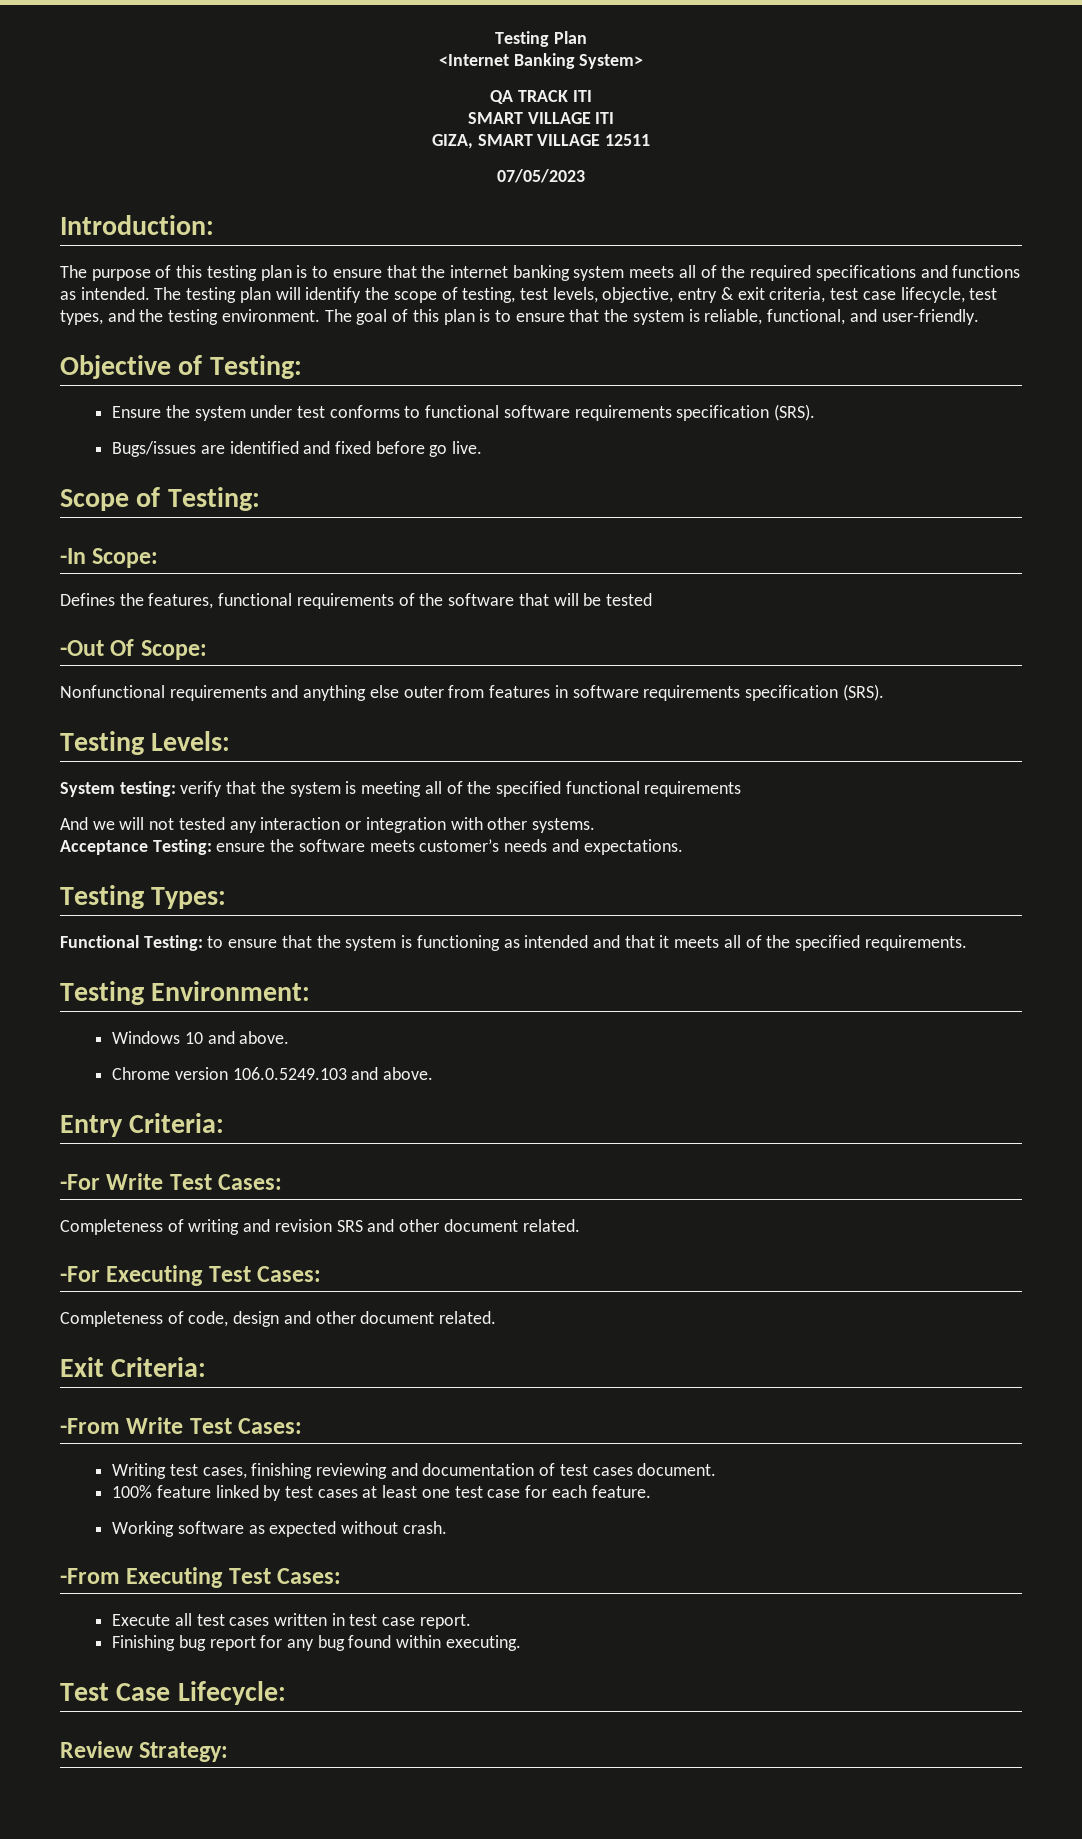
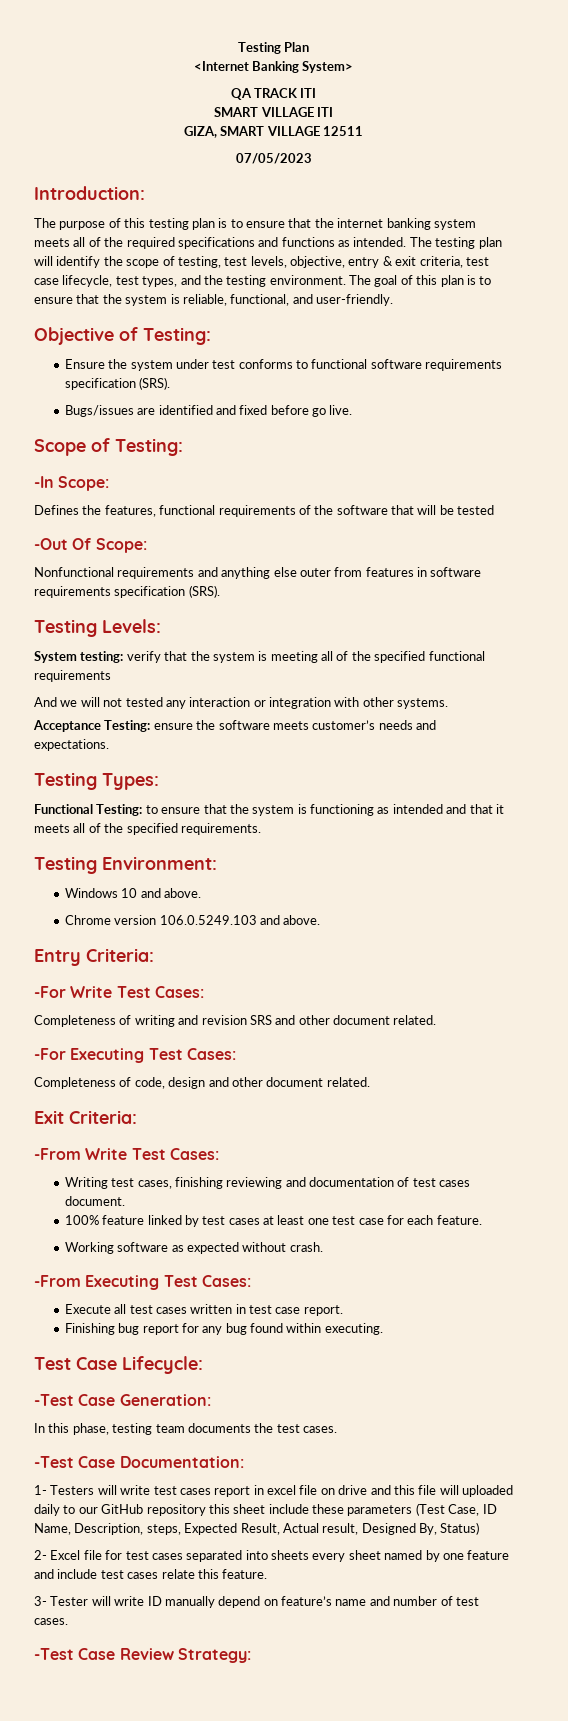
- Review Strategy:
+ -Test Case Generation:
+ In this phase, testing team documents the test cases.
+ -Test Case Documentation:
+ 1- Testers will write test cases report in excel file on drive and this file will uploaded daily to our GitHub repository this sheet include these parameters (Test Case, ID Name, Description, steps, Expected Result, Actual result, Designed By, Status)
+ 2- Excel file for test cases separated into sheets every sheet named by one feature and include test cases relate this feature.
+ 3- Tester will write ID manually depend on feature’s name and number of test cases.
+ -Test Case Review Strategy:

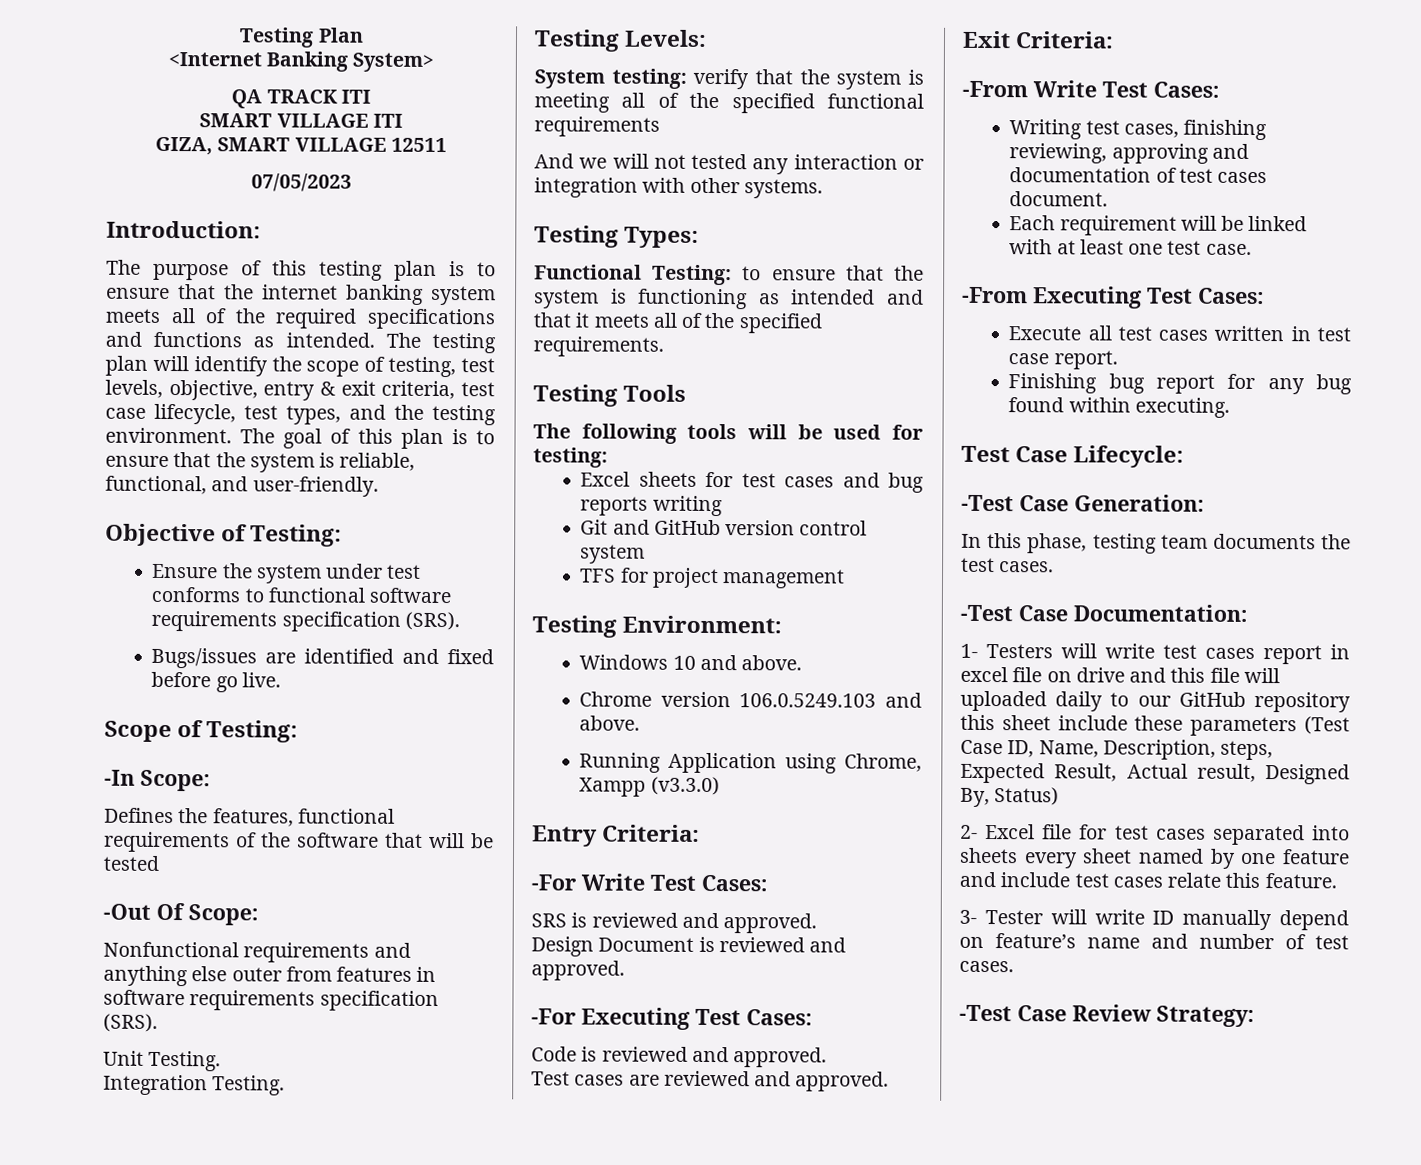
+ Unit Testing.
+ Integration Testing.
- Acceptance Testing: ensure the software meets customer’s needs and expectations.
+ Testing Tools
+ The following tools will be used for testing:
+ Excel sheets for test cases and bug reports writing
+ Git and GitHub version control system
+ TFS for project management
+ Running Application using Chrome, Xampp (v3.3.0)
- Completeness of writing and revision SRS and other document related.
+ SRS is reviewed and approved.
+ Design Document is reviewed and approved.
  -For Executing Test Cases:
- Completeness of code, design and other document related.
+ Code is reviewed and approved.
+ Test cases are reviewed and approved.
- Writing test cases, finishing reviewing and documentation of test cases document.
+ Writing test cases, finishing reviewing, approving and documentation of test cases document.
- 100% feature linked by test cases at least one test case for each feature.
- Working software as expected without crash.
+ Each requirement will be linked with at least one test case.
- 1- Testers will write test cases report in excel file on drive and this file will uploaded daily to our GitHub repository this sheet include these parameters (Test Case, ID Name, Description, steps, Expected Result, Actual result, Designed By, Status)
+ 1- Testers will write test cases report in excel file on drive and this file will uploaded daily to our GitHub repository this sheet include these parameters (Test Case ID, Name, Description, steps, Expected Result, Actual result, Designed By, Status)

